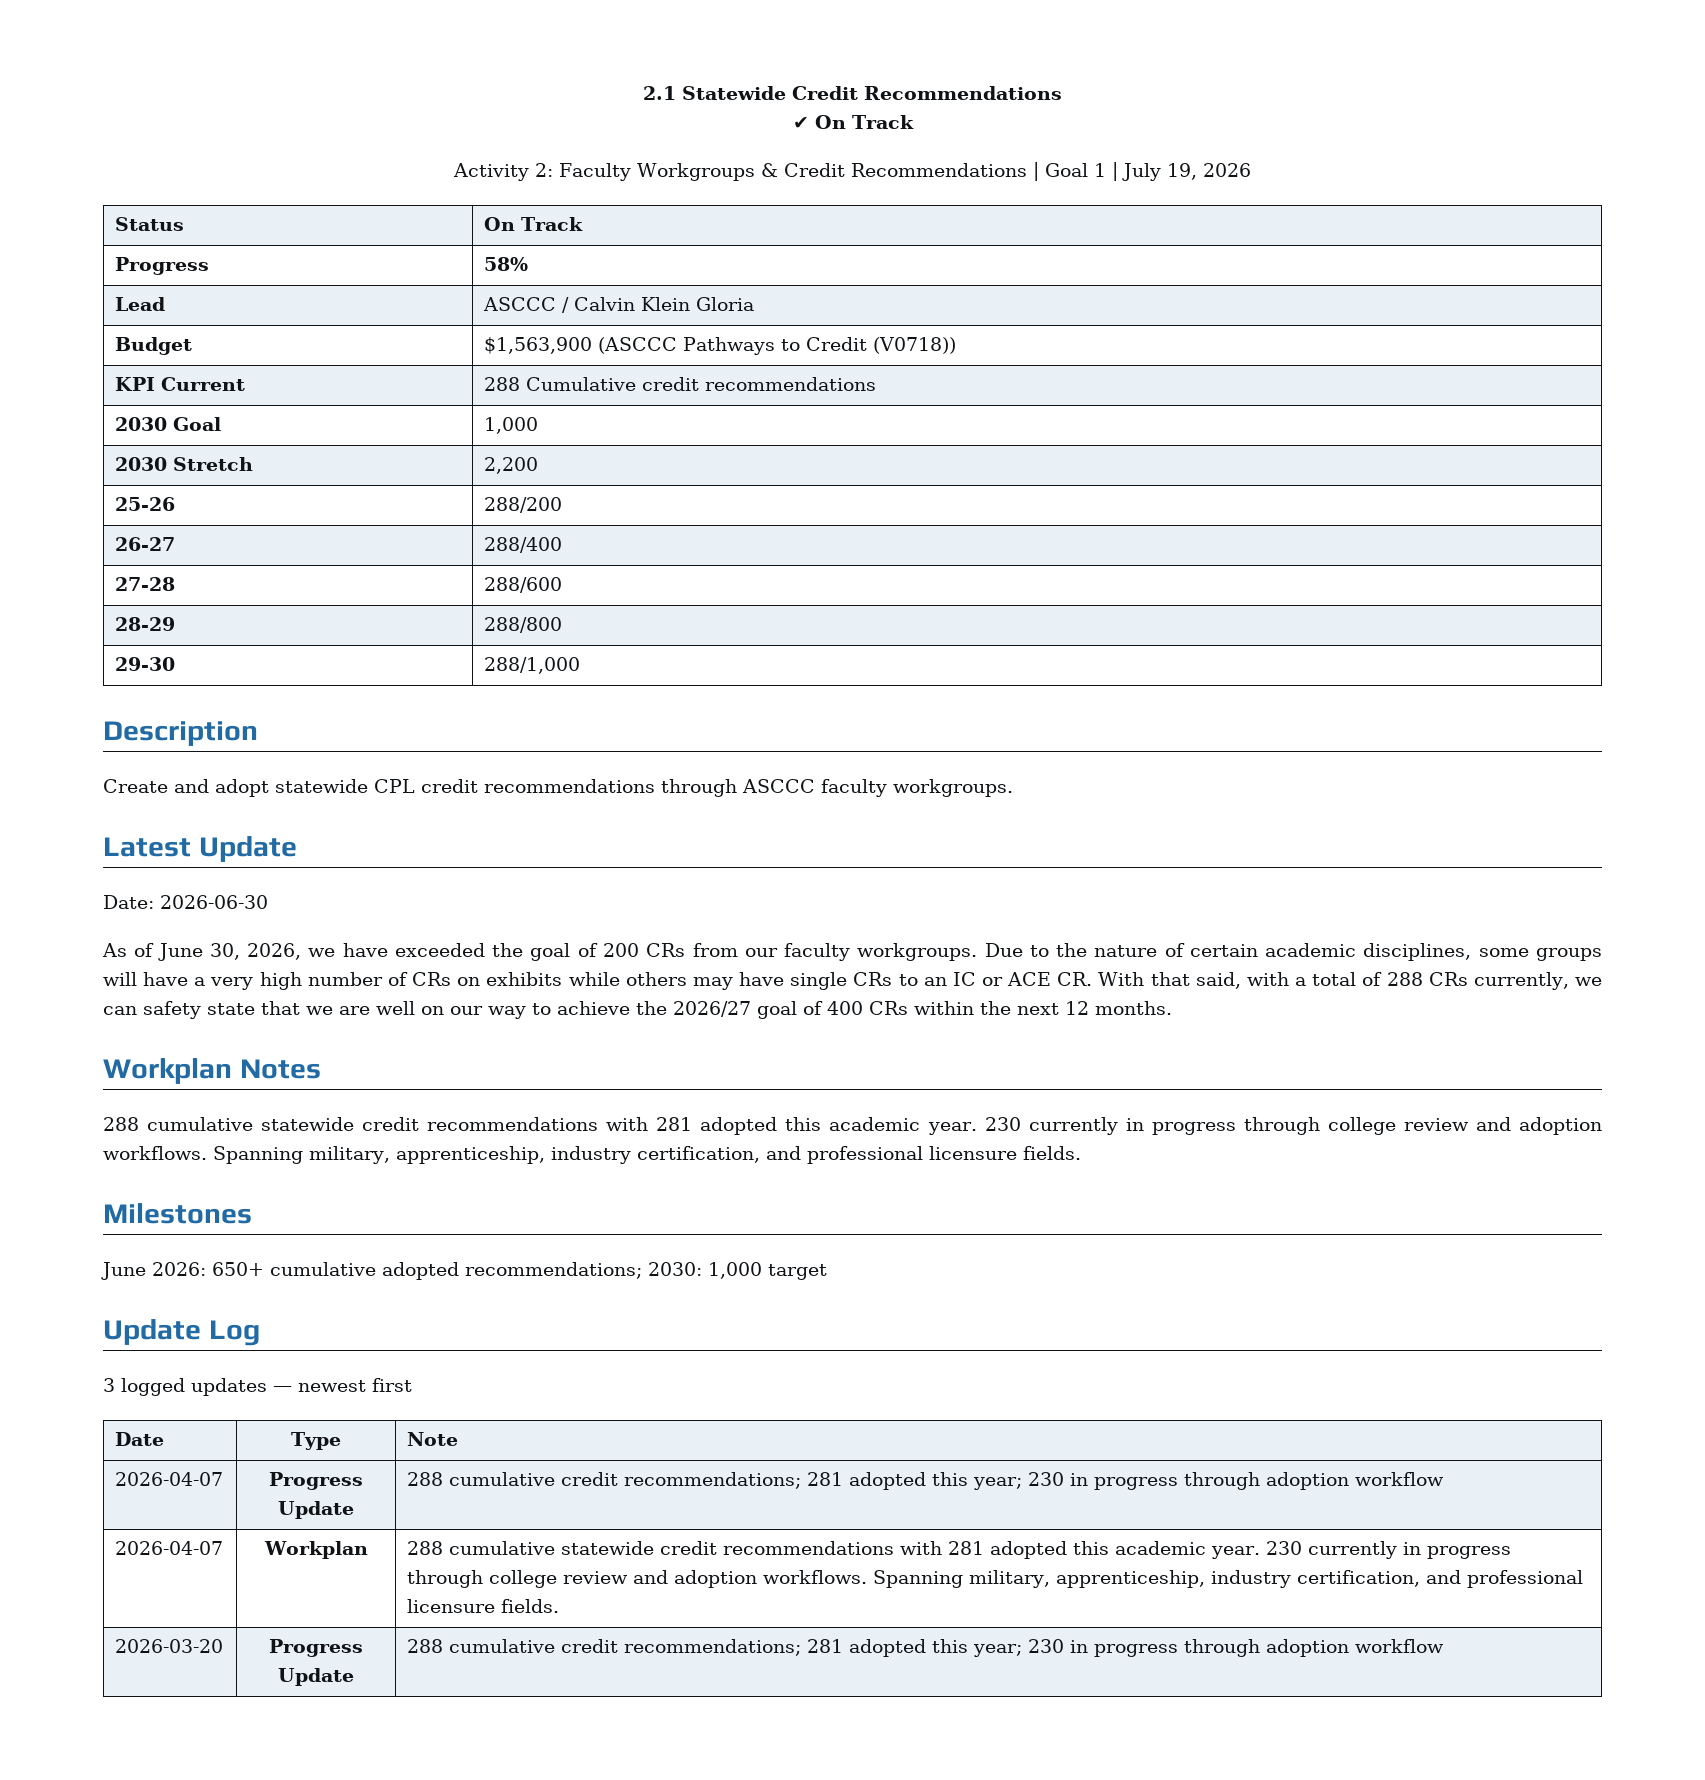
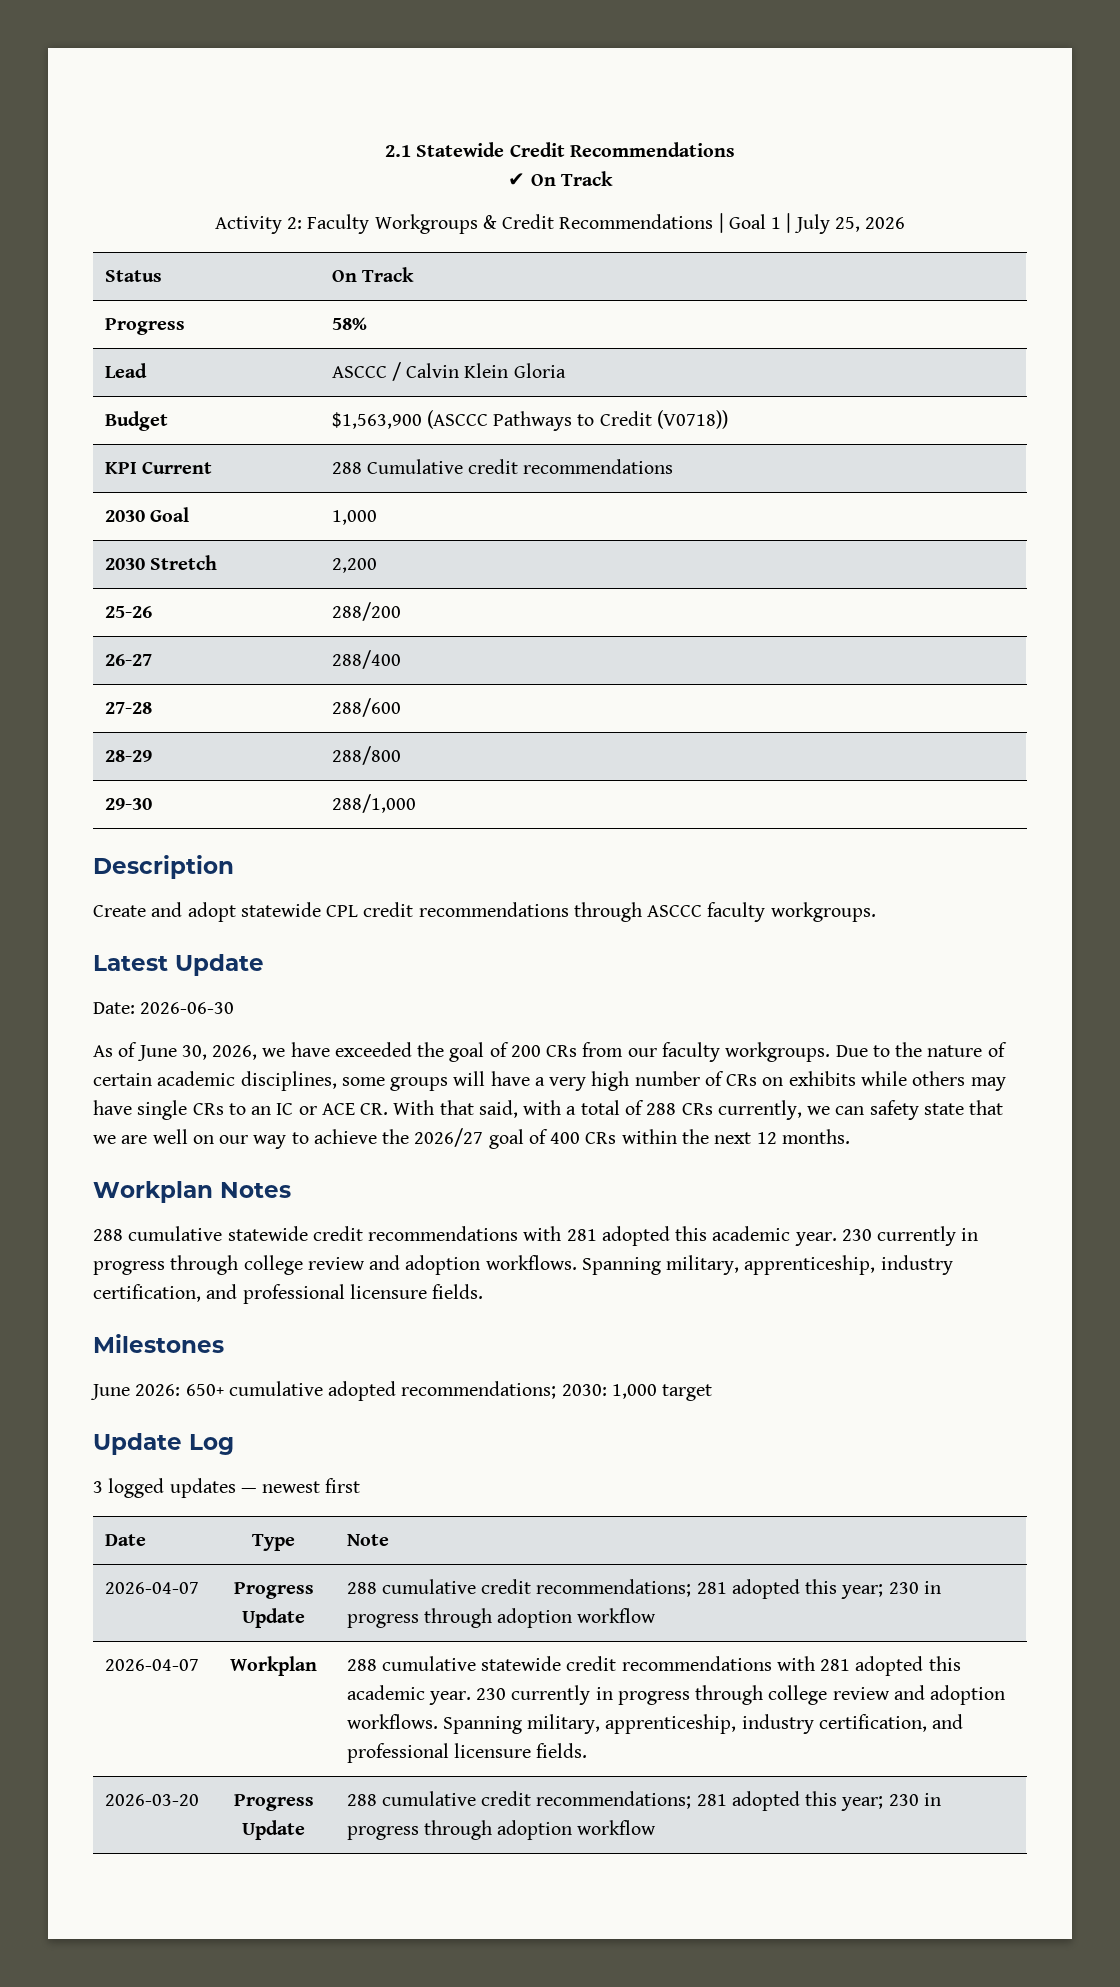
- Activity 2: Faculty Workgroups & Credit Recommendations | Goal 1 | July 19, 2026
+ Activity 2: Faculty Workgroups & Credit Recommendations | Goal 1 | July 25, 2026

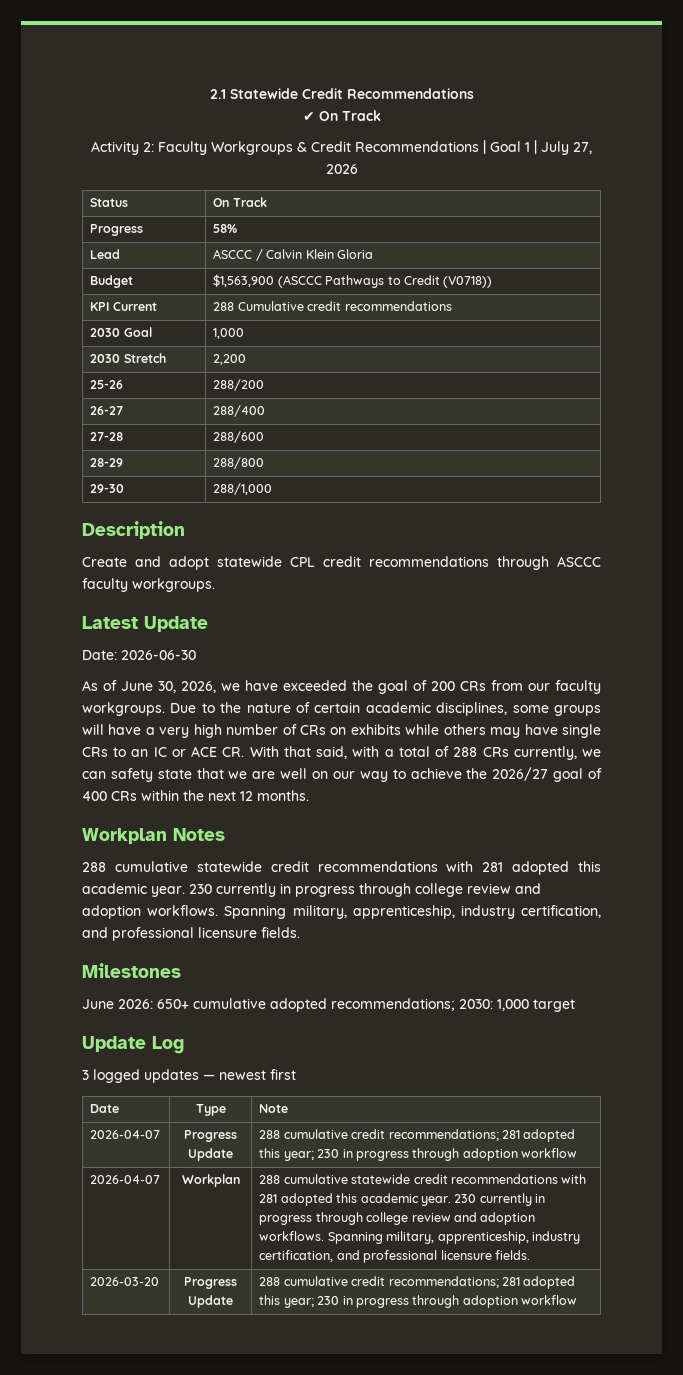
- Activity 2: Faculty Workgroups & Credit Recommendations | Goal 1 | July 25, 2026
+ Activity 2: Faculty Workgroups & Credit Recommendations | Goal 1 | July 27, 2026

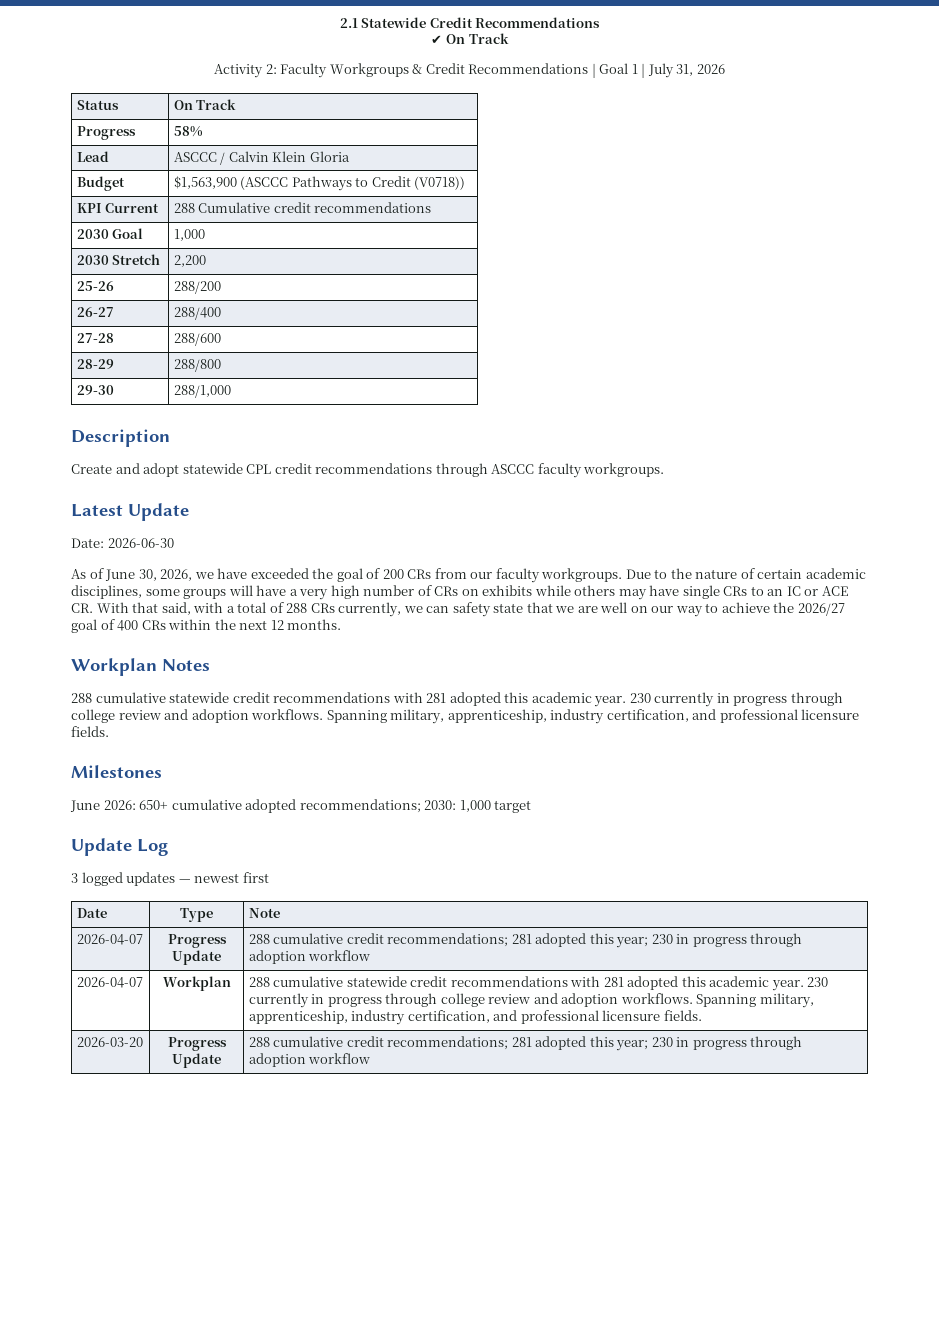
- Activity 2: Faculty Workgroups & Credit Recommendations | Goal 1 | July 27, 2026
+ Activity 2: Faculty Workgroups & Credit Recommendations | Goal 1 | July 31, 2026

